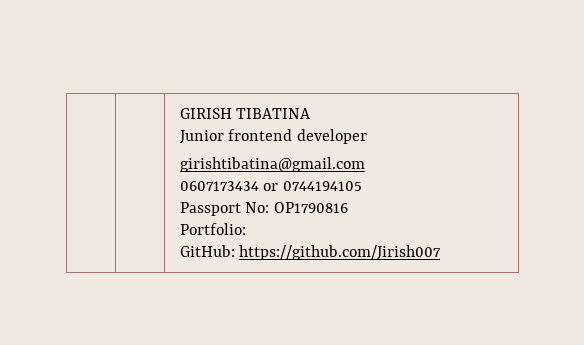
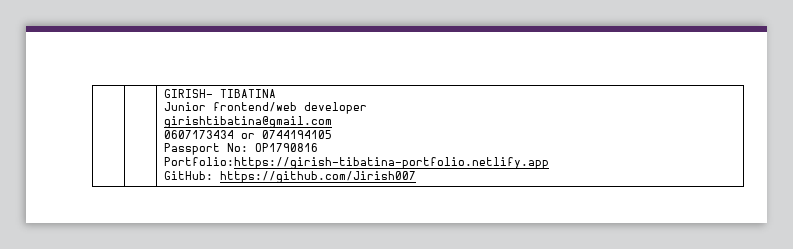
- | | GIRISH TIBATINA
- Junior frontend developer
+ | | GIRISH- TIBATINA
+ Junior frontend/web developer
  girishtibatina@gmail.com
  0607173434 or 0744194105
  Passport No: OP1790816
- Portfolio:
+ Portfolio:https://girish-tibatina-portfolio.netlify.app

